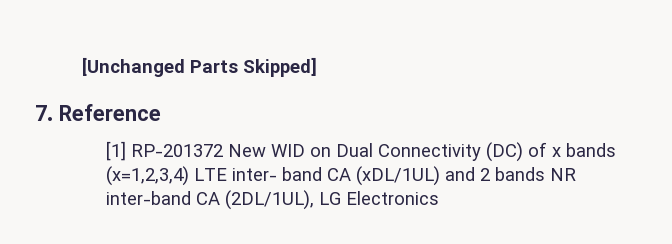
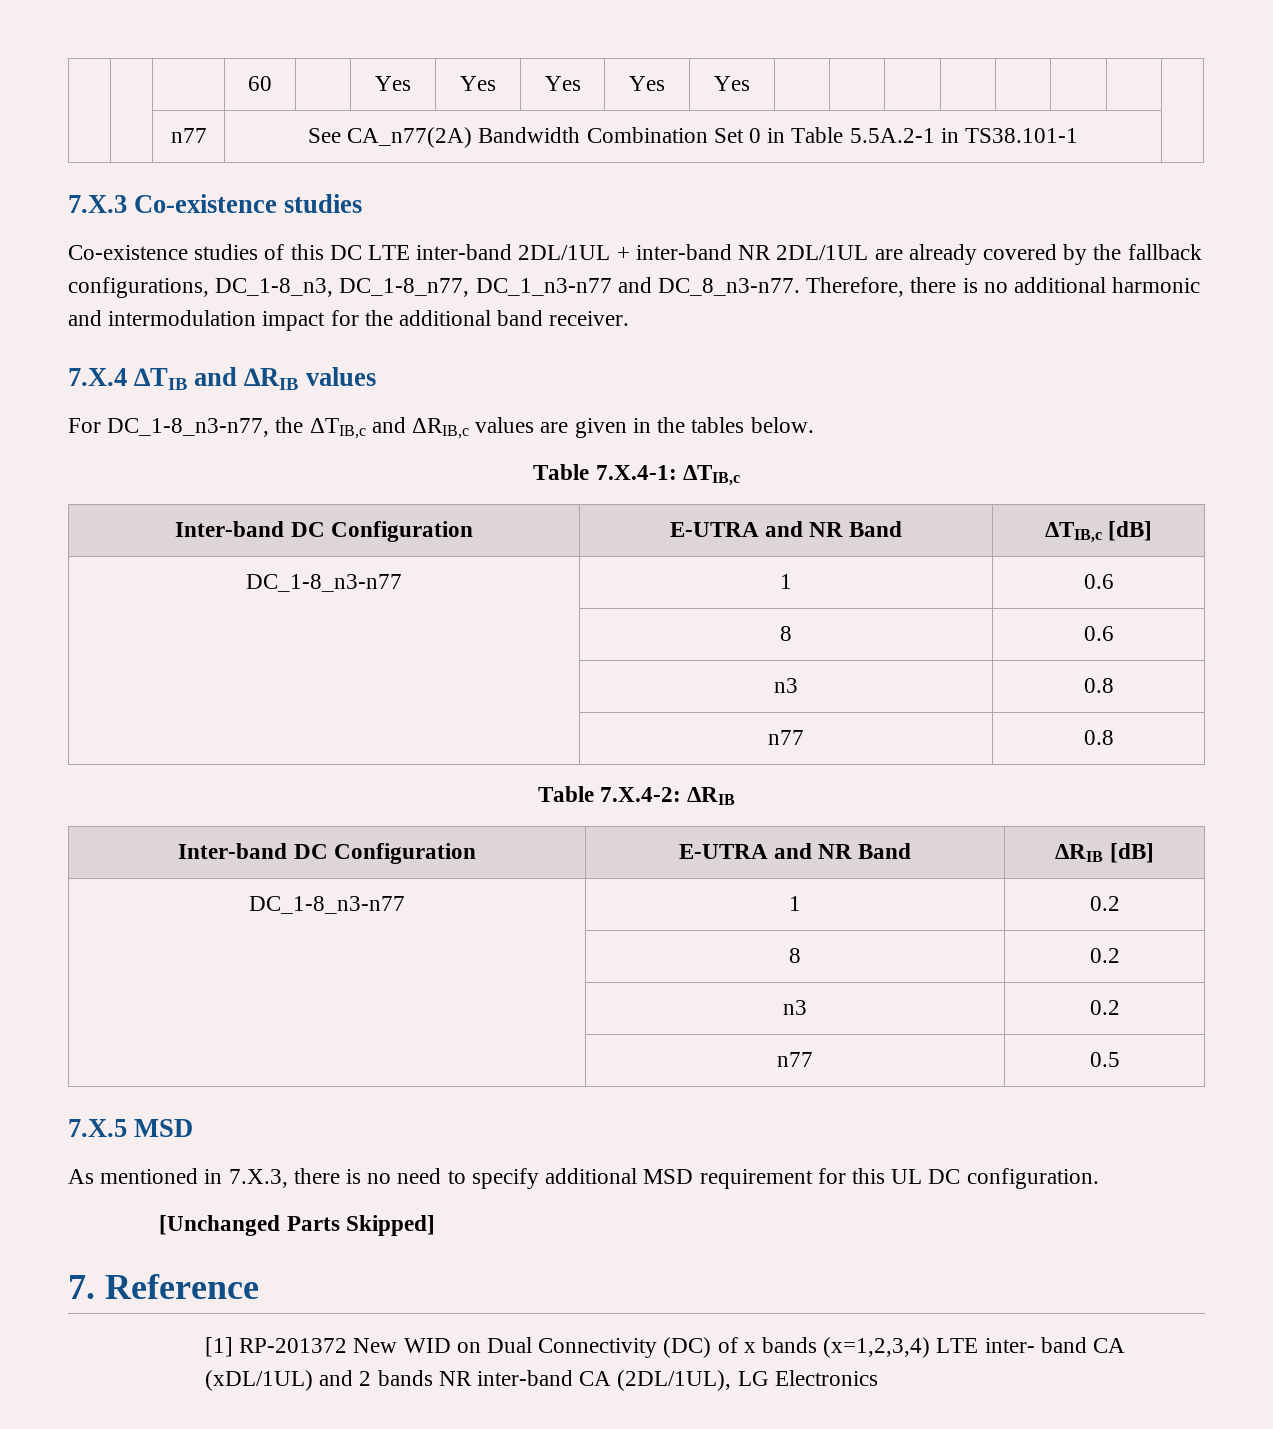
+ | | | 60 | | Yes | Yes | Yes | Yes | Yes | | | | | | | |
+ | | n77 | See CA_n77(2A) Bandwidth Combination Set 0 in Table 5.5A.2-1 in TS38.101-1 |
+ 7.X.3 Co-existence studies
+ Co-existence studies of this DC LTE inter-band 2DL/1UL + inter-band NR 2DL/1UL are already covered by the fallback configurations, DC_1-8_n3, DC_1-8_n77, DC_1_n3-n77 and DC_8_n3-n77. Therefore, there is no additional harmonic and intermodulation impact for the additional band receiver.
+ 7.X.4 ∆TIB and ∆RIB values
+ For DC_1-8_n3-n77, the ΔTIB,c and ΔRIB,c values are given in the tables below.
+ Table 7.X.4-1: ΔTIB,c
+ Inter-band DC Configuration | E-UTRA and NR Band | ΔTIB,c [dB]
+ DC_1-8_n3-n77 | 1 | 0.6
+ | 8 | 0.6
+ | n3 | 0.8
+ | n77 | 0.8
+ Table 7.X.4-2: ΔRIB
+ Inter-band DC Configuration | E-UTRA and NR Band | ΔRIB [dB]
+ DC_1-8_n3-n77 | 1 | 0.2
+ | 8 | 0.2
+ | n3 | 0.2
+ | n77 | 0.5
+ 7.X.5 MSD
+ As mentioned in 7.X.3, there is no need to specify additional MSD requirement for this UL DC configuration.

